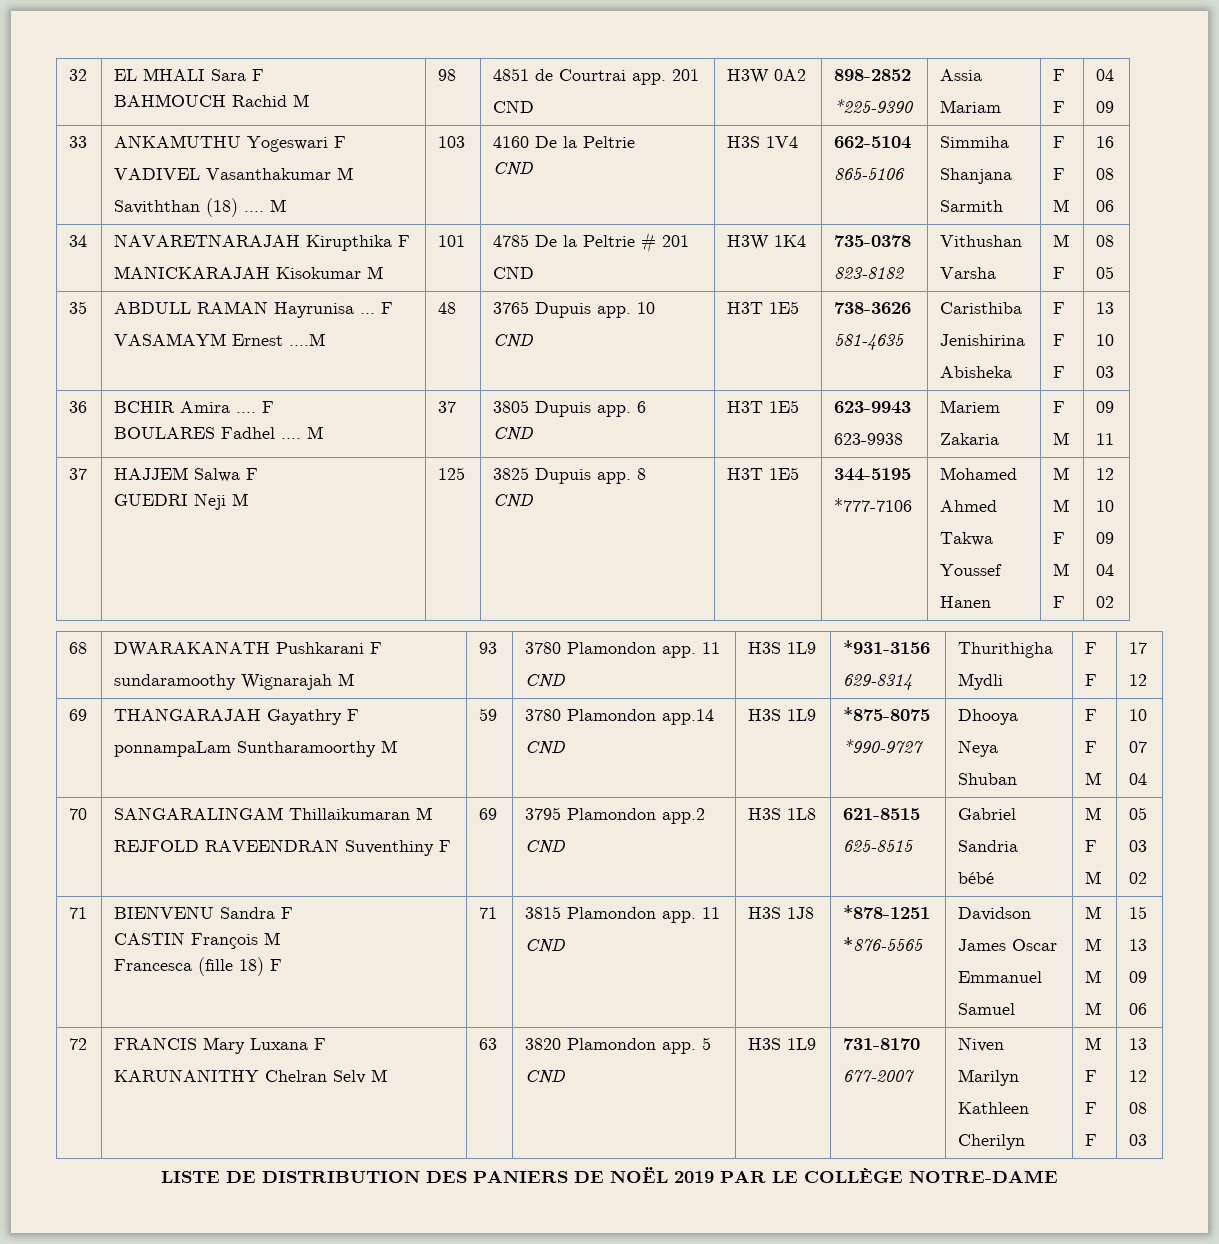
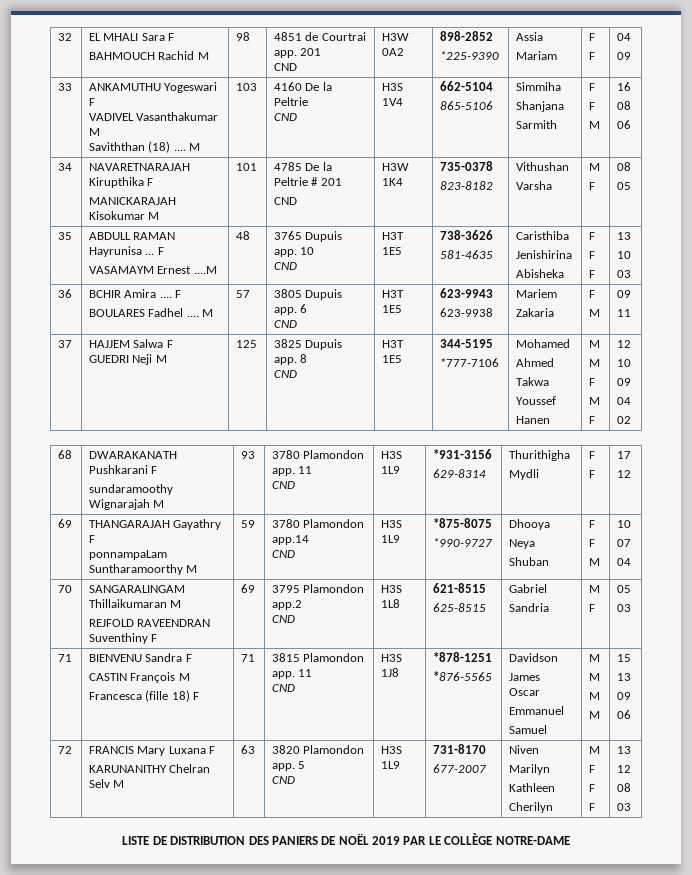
  36 | BCHIR Amira .... F
- BOULARES Fadhel .... M | 37 | 3805 Dupuis app. 6
+ BOULARES Fadhel .... M | 57 | 3805 Dupuis app. 6
  70 | SANGARALINGAM Thillaikumaran M
  REJFOLD RAVEENDRAN Suventhiny F | 69 | 3795 Plamondon app.2
  CND | H3S 1L8 | 621-8515
  625-8515 | Gabriel
- Sandria
- bébé | M
- F
- M | 05
+ Sandria | M
+ F | 05
  03
- 02

